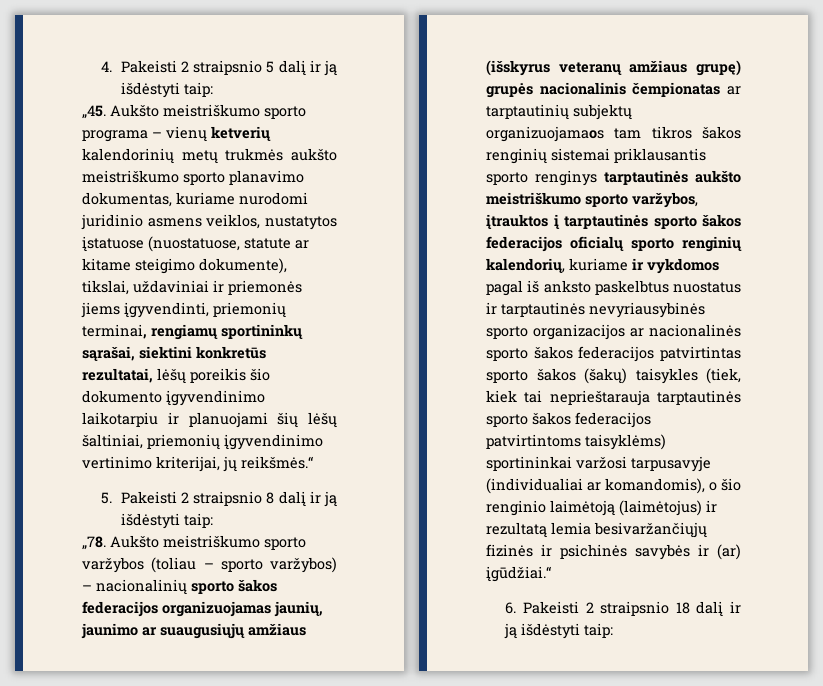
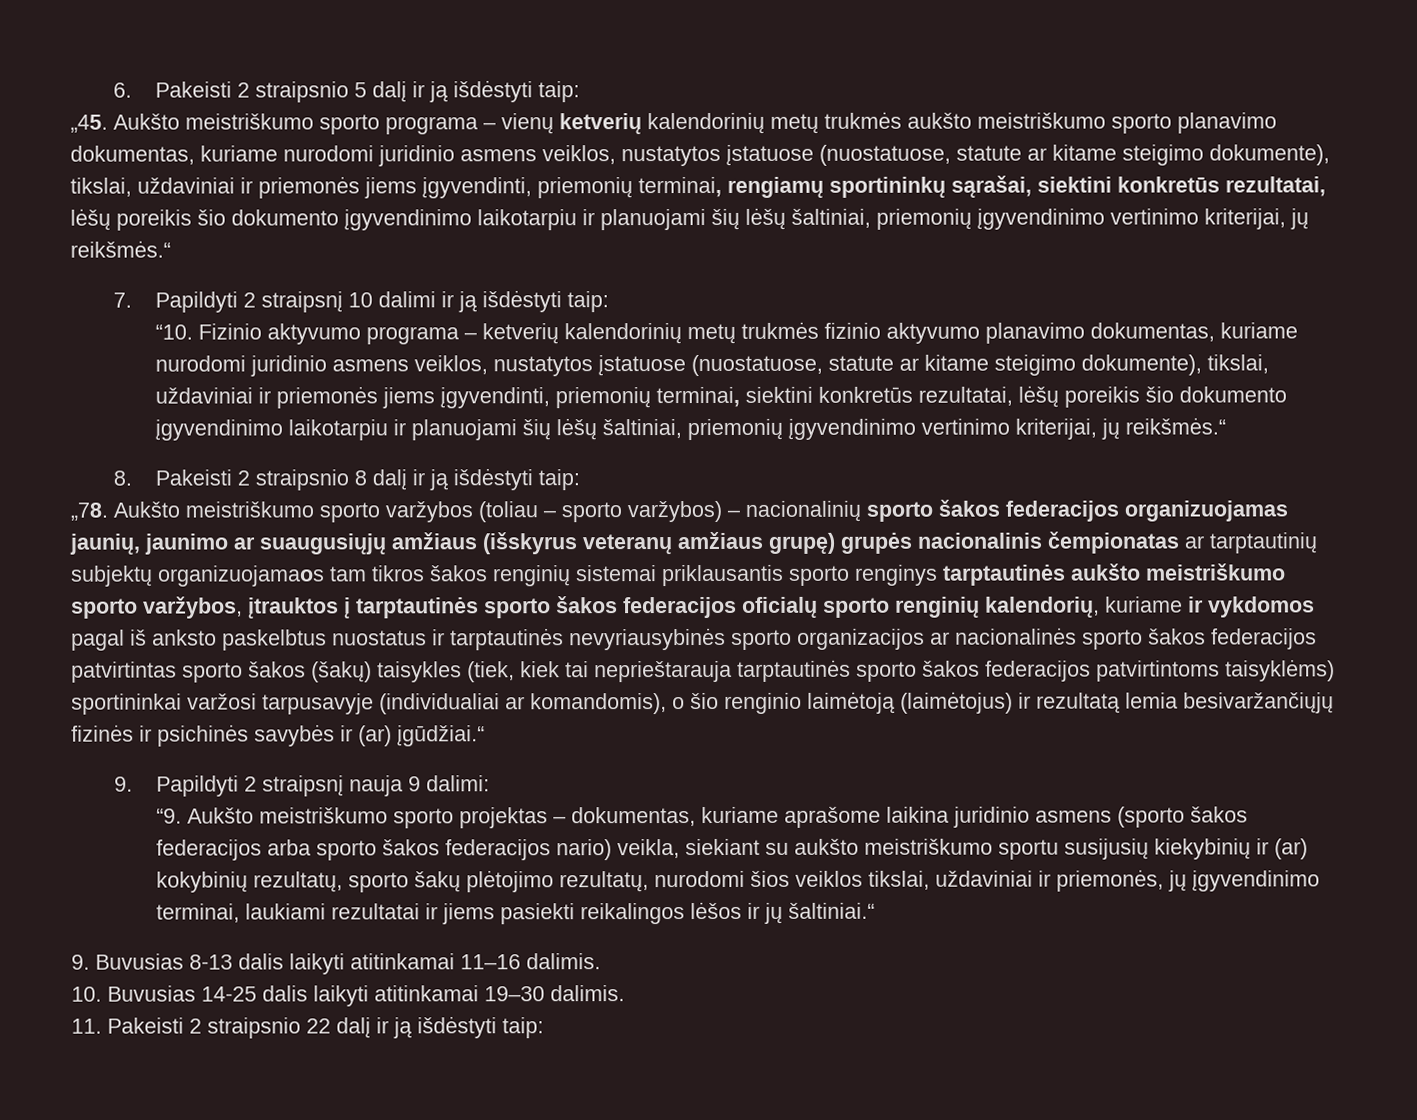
- 4. Pakeisti 2 straipsnio 5 dalį ir ją išdėstyti taip:
+ 6. Pakeisti 2 straipsnio 5 dalį ir ją išdėstyti taip:
- 5. Pakeisti 2 straipsnio 8 dalį ir ją išdėstyti taip:
+ 7. Papildyti 2 straipsnį 10 dalimi ir ją išdėstyti taip:
+ “10. Fizinio aktyvumo programa – ketverių kalendorinių metų trukmės fizinio aktyvumo planavimo dokumentas, kuriame nurodomi juridinio asmens veiklos, nustatytos įstatuose (nuostatuose, statute ar kitame steigimo dokumente), tikslai, uždaviniai ir priemonės jiems įgyvendinti, priemonių terminai, siektini konkretūs rezultatai, lėšų poreikis šio dokumento įgyvendinimo laikotarpiu ir planuojami šių lėšų šaltiniai, priemonių įgyvendinimo vertinimo kriterijai, jų reikšmės.“
+ 8. Pakeisti 2 straipsnio 8 dalį ir ją išdėstyti taip:
- 6. Pakeisti 2 straipsnio 18 dalį ir ją išdėstyti taip:
+ 9. Papildyti 2 straipsnį nauja 9 dalimi:
+ “9. Aukšto meistriškumo sporto projektas – dokumentas, kuriame aprašome laikina juridinio asmens (sporto šakos federacijos arba sporto šakos federacijos nario) veikla, siekiant su aukšto meistriškumo sportu susijusių kiekybinių ir (ar) kokybinių rezultatų, sporto šakų plėtojimo rezultatų, nurodomi šios veiklos tikslai, uždaviniai ir priemonės, jų įgyvendinimo terminai, laukiami rezultatai ir jiems pasiekti reikalingos lėšos ir jų šaltiniai.“
+ 9. Buvusias 8-13 dalis laikyti atitinkamai 11–16 dalimis.
+ 10. Buvusias 14-25 dalis laikyti atitinkamai 19–30 dalimis.
+ 11. Pakeisti 2 straipsnio 22 dalį ir ją išdėstyti taip:

